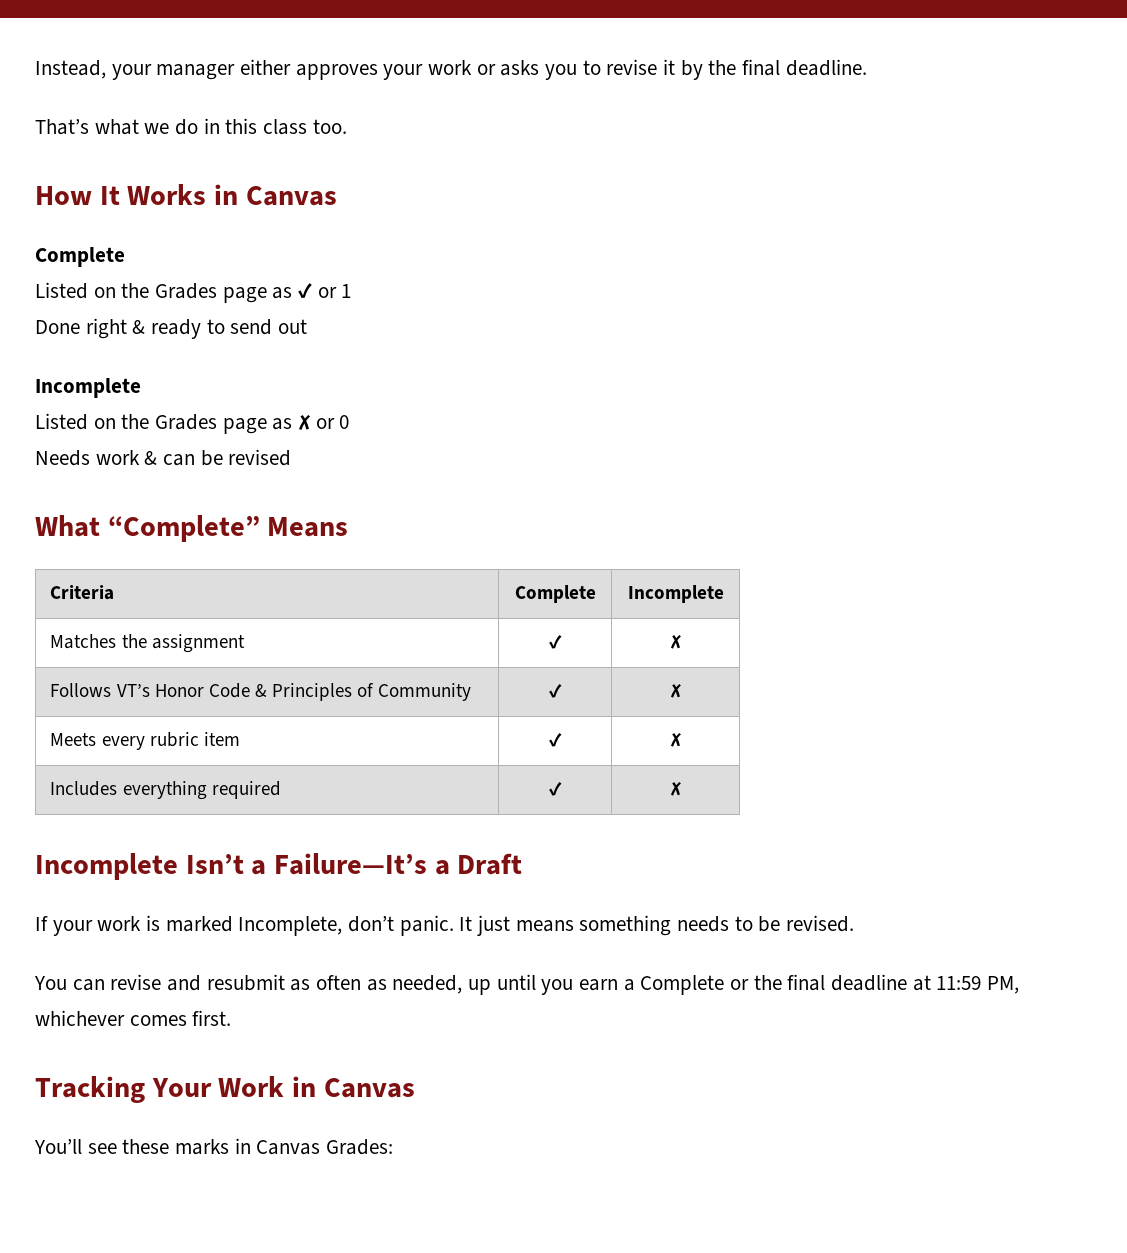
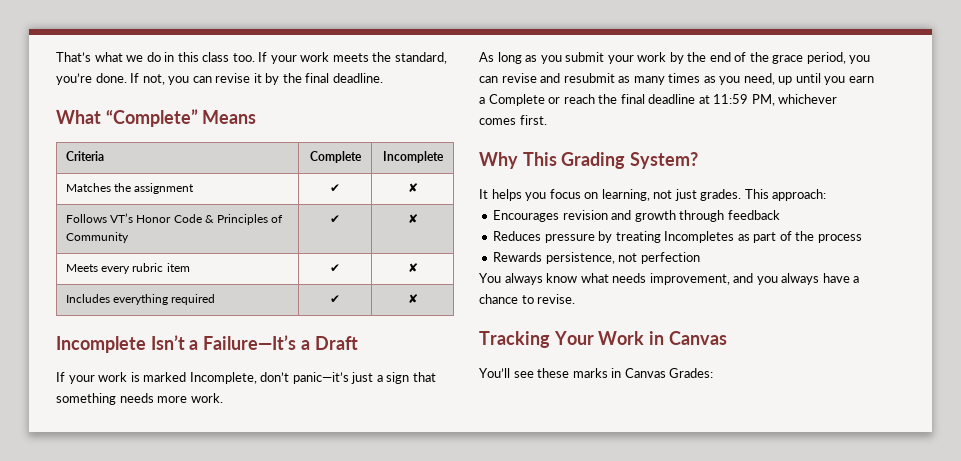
- Instead, your manager either approves your work or asks you to revise it by the final deadline.
- That’s what we do in this class too.
- How It Works in Canvas
- Complete
- Listed on the Grades page as ✔ or 1
- Done right & ready to send out
- Incomplete
- Listed on the Grades page as ✘ or 0
- Needs work & can be revised
+ That’s what we do in this class too. If your work meets the standard, you’re done. If not, you can revise it by the final deadline.
- If your work is marked Incomplete, don’t panic. It just means something needs to be revised.
- You can revise and resubmit as often as needed, up until you earn a Complete or the final deadline at 11:59 PM, whichever comes first.
+ If your work is marked Incomplete, don’t panic—it’s just a sign that something needs more work.
+ As long as you submit your work by the end of the grace period, you can revise and resubmit as many times as you need, up until you earn a Complete or reach the final deadline at 11:59 PM, whichever comes first.
+ Why This Grading System?
+ It helps you focus on learning, not just grades. This approach:
+ Encourages revision and growth through feedback
+ Reduces pressure by treating Incompletes as part of the process
+ Rewards persistence, not perfection
+ You always know what needs improvement, and you always have a chance to revise.

